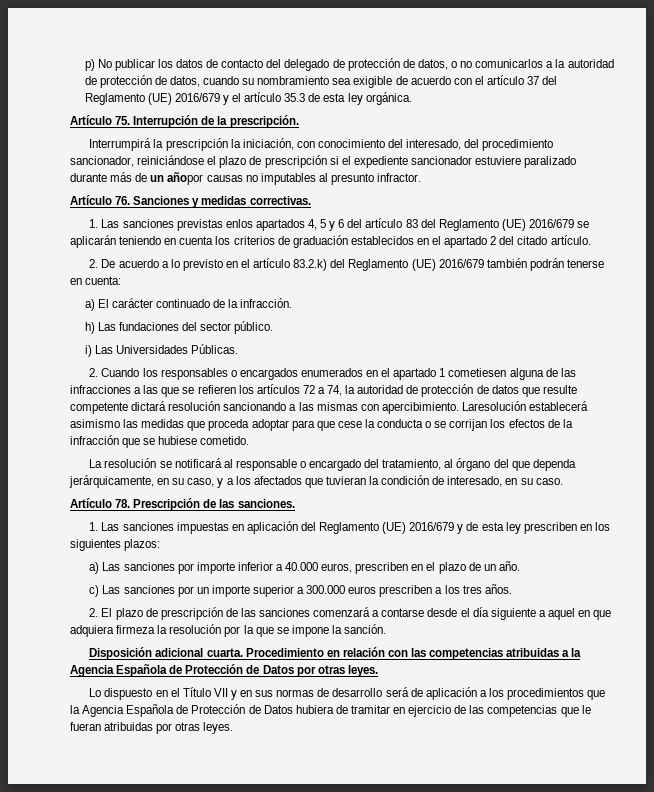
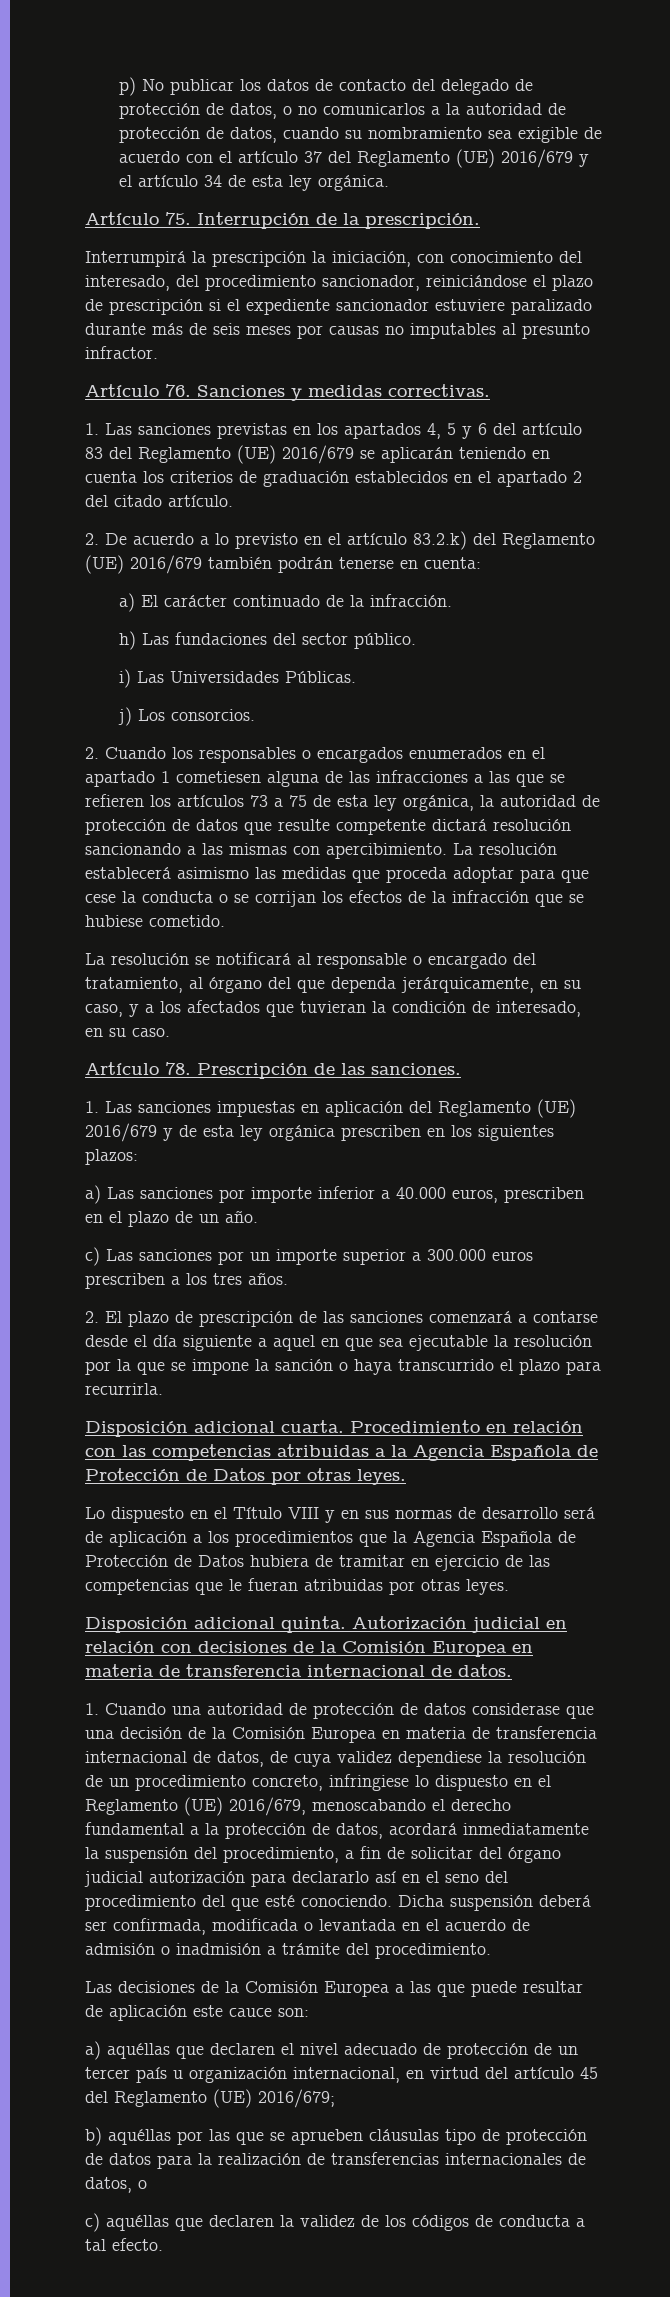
- p) No publicar los datos de contacto del delegado de protección de datos, o no comunicarlos a la autoridad de protección de datos, cuando su nombramiento sea exigible de acuerdo con el artículo 37 del Reglamento (UE) 2016/679 y el artículo 35.3 de esta ley orgánica.
+ p) No publicar los datos de contacto del delegado de protección de datos, o no comunicarlos a la autoridad de protección de datos, cuando su nombramiento sea exigible de acuerdo con el artículo 37 del Reglamento (UE) 2016/679 y el artículo 34 de esta ley orgánica.
- Interrumpirá la prescripción la iniciación, con conocimiento del interesado, del procedimiento sancionador, reiniciándose el plazo de prescripción si el expediente sancionador estuviere paralizado durante más de un añopor causas no imputables al presunto infractor.
+ Interrumpirá la prescripción la iniciación, con conocimiento del interesado, del procedimiento sancionador, reiniciándose el plazo de prescripción si el expediente sancionador estuviere paralizado durante más de seis meses por causas no imputables al presunto infractor.
- 1. Las sanciones previstas enlos apartados 4, 5 y 6 del artículo 83 del Reglamento (UE) 2016/679 se aplicarán teniendo en cuenta los criterios de graduación establecidos en el apartado 2 del citado artículo.
+ 1. Las sanciones previstas en los apartados 4, 5 y 6 del artículo 83 del Reglamento (UE) 2016/679 se aplicarán teniendo en cuenta los criterios de graduación establecidos en el apartado 2 del citado artículo.
+ j) Los consorcios.
- 2. Cuando los responsables o encargados enumerados en el apartado 1 cometiesen alguna de las infracciones a las que se refieren los artículos 72 a 74, la autoridad de protección de datos que resulte competente dictará resolución sancionando a las mismas con apercibimiento.
+ 2. Cuando los responsables o encargados enumerados en el apartado 1 cometiesen alguna de las infracciones a las que se refieren los artículos 73 a 75 de esta ley orgánica, la autoridad de protección de datos que resulte competente dictará resolución sancionando a las mismas con apercibimiento.
- Laresolución establecerá asimismo las medidas que proceda adoptar para que cese la conducta o se corrijan los efectos de la infracción que se hubiese cometido.
+ La resolución establecerá asimismo las medidas que proceda adoptar para que cese la conducta o se corrijan los efectos de la infracción que se hubiese cometido.
- 1. Las sanciones impuestas en aplicación del Reglamento (UE) 2016/679 y de esta ley prescriben en los siguientes plazos:
+ 1. Las sanciones impuestas en aplicación del Reglamento (UE) 2016/679 y de esta ley orgánica prescriben en los siguientes plazos:
- 2. El plazo de prescripción de las sanciones comenzará a contarse desde el día siguiente a aquel en que adquiera firmeza la resolución por la que se impone la sanción.
+ 2. El plazo de prescripción de las sanciones comenzará a contarse desde el día siguiente a aquel en que sea ejecutable la resolución por la que se impone la sanción o haya transcurrido el plazo para recurrirla.
- Lo dispuesto en el Título VII y en sus normas de desarrollo será de aplicación a los procedimientos que la Agencia Española de Protección de Datos hubiera de tramitar en ejercicio de las competencias que le fueran atribuidas por otras leyes.
+ Lo dispuesto en el Título VIII y en sus normas de desarrollo será de aplicación a los procedimientos que la Agencia Española de Protección de Datos hubiera de tramitar en ejercicio de las competencias que le fueran atribuidas por otras leyes.
+ Disposición adicional quinta. Autorización judicial en relación con decisiones de la Comisión Europea en materia de transferencia internacional de datos.
+ 1. Cuando una autoridad de protección de datos considerase que una decisión de la Comisión Europea en materia de transferencia internacional de datos, de cuya validez dependiese la resolución de un procedimiento concreto, infringiese lo dispuesto en el Reglamento (UE) 2016/679, menoscabando el derecho fundamental a la protección de datos, acordará inmediatamente la suspensión del procedimiento, a fin de solicitar del órgano judicial autorización para declararlo así en el seno del procedimiento del que esté conociendo. Dicha suspensión deberá ser confirmada, modificada o levantada en el acuerdo de admisión o inadmisión a trámite del procedimiento.
+ Las decisiones de la Comisión Europea a las que puede resultar de aplicación este cauce son:
+ a) aquéllas que declaren el nivel adecuado de protección de un tercer país u organización internacional, en virtud del artículo 45 del Reglamento (UE) 2016/679;
+ b) aquéllas por las que se aprueben cláusulas tipo de protección de datos para la realización de transferencias internacionales de datos, o
+ c) aquéllas que declaren la validez de los códigos de conducta a tal efecto.

